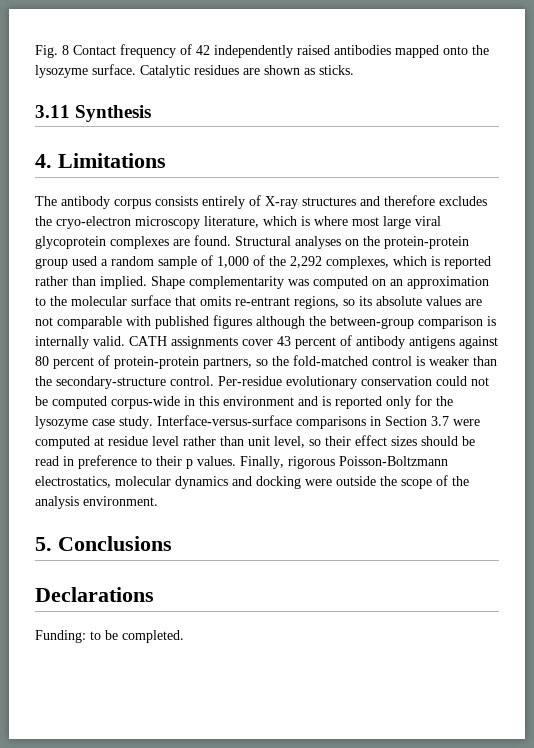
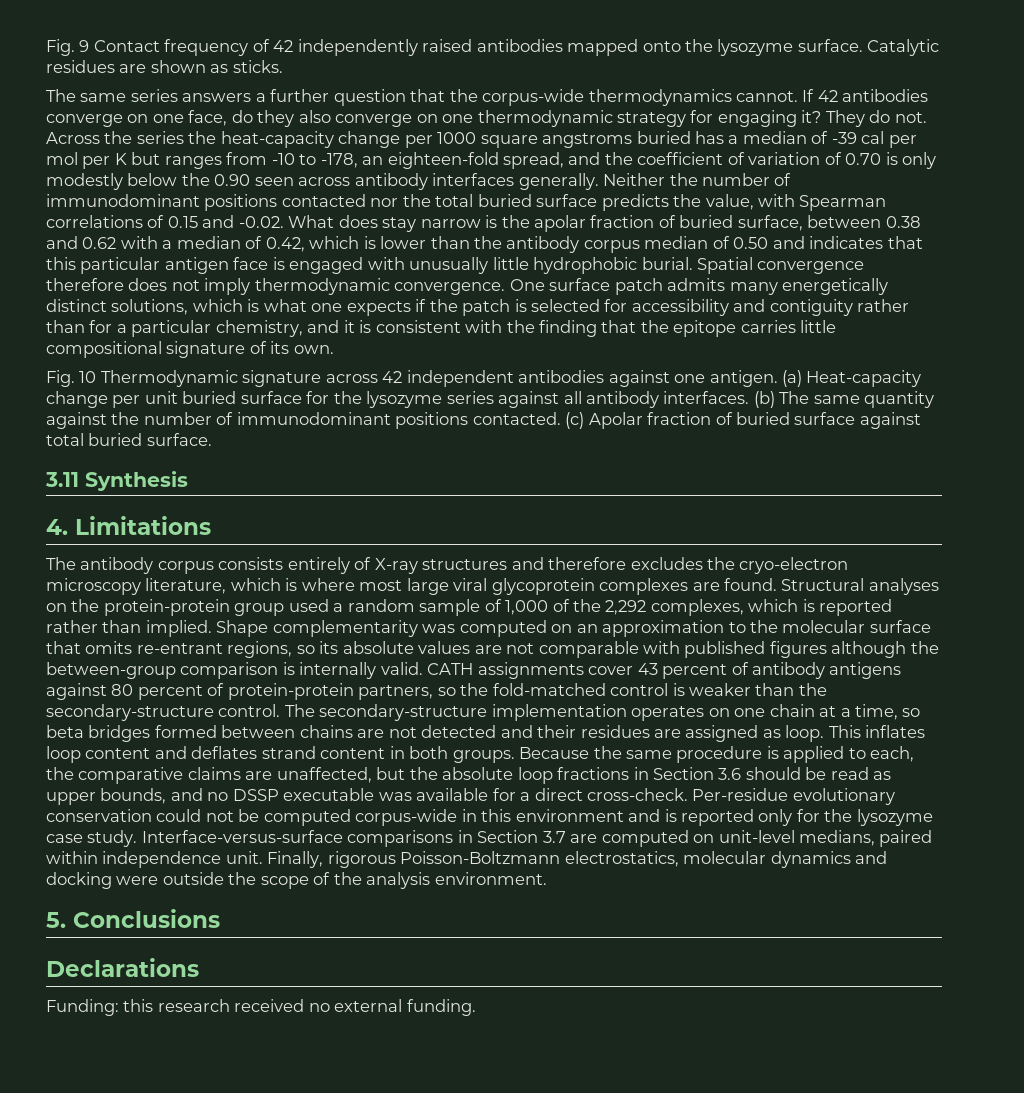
- Fig. 8 Contact frequency of 42 independently raised antibodies mapped onto the lysozyme surface.
+ Fig. 9 Contact frequency of 42 independently raised antibodies mapped onto the lysozyme surface.
+ The same series answers a further question that the corpus-wide thermodynamics cannot. If 42 antibodies converge on one face, do they also converge on one thermodynamic strategy for engaging it? They do not. Across the series the heat-capacity change per 1000 square angstroms buried has a median of -39 cal per mol per K but ranges from -10 to -178, an eighteen-fold spread, and the coefficient of variation of 0.70 is only modestly below the 0.90 seen across antibody interfaces generally. Neither the number of immunodominant positions contacted nor the total buried surface predicts the value, with Spearman correlations of 0.15 and -0.02. What does stay narrow is the apolar fraction of buried surface, between 0.38 and 0.62 with a median of 0.42, which is lower than the antibody corpus median of 0.50 and indicates that this particular antigen face is engaged with unusually little hydrophobic burial. Spatial convergence therefore does not imply thermodynamic convergence. One surface patch admits many energetically distinct solutions, which is what one expects if the patch is selected for accessibility and contiguity rather than for a particular chemistry, and it is consistent with the finding that the epitope carries little compositional signature of its own.
+ Fig. 10 Thermodynamic signature across 42 independent antibodies against one antigen. (a) Heat-capacity change per unit buried surface for the lysozyme series against all antibody interfaces. (b) The same quantity against the number of immunodominant positions contacted. (c) Apolar fraction of buried surface against total buried surface.
+ The secondary-structure implementation operates on one chain at a time, so beta bridges formed between chains are not detected and their residues are assigned as loop. This inflates loop content and deflates strand content in both groups. Because the same procedure is applied to each, the comparative claims are unaffected, but the absolute loop fractions in Section 3.6 should be read as upper bounds, and no DSSP executable was available for a direct cross-check.
- Interface-versus-surface comparisons in Section 3.7 were computed at residue level rather than unit level, so their effect sizes should be read in preference to their p values.
+ Interface-versus-surface comparisons in Section 3.7 are computed on unit-level medians, paired within independence unit.
- Funding: to be completed.
+ Funding: this research received no external funding.

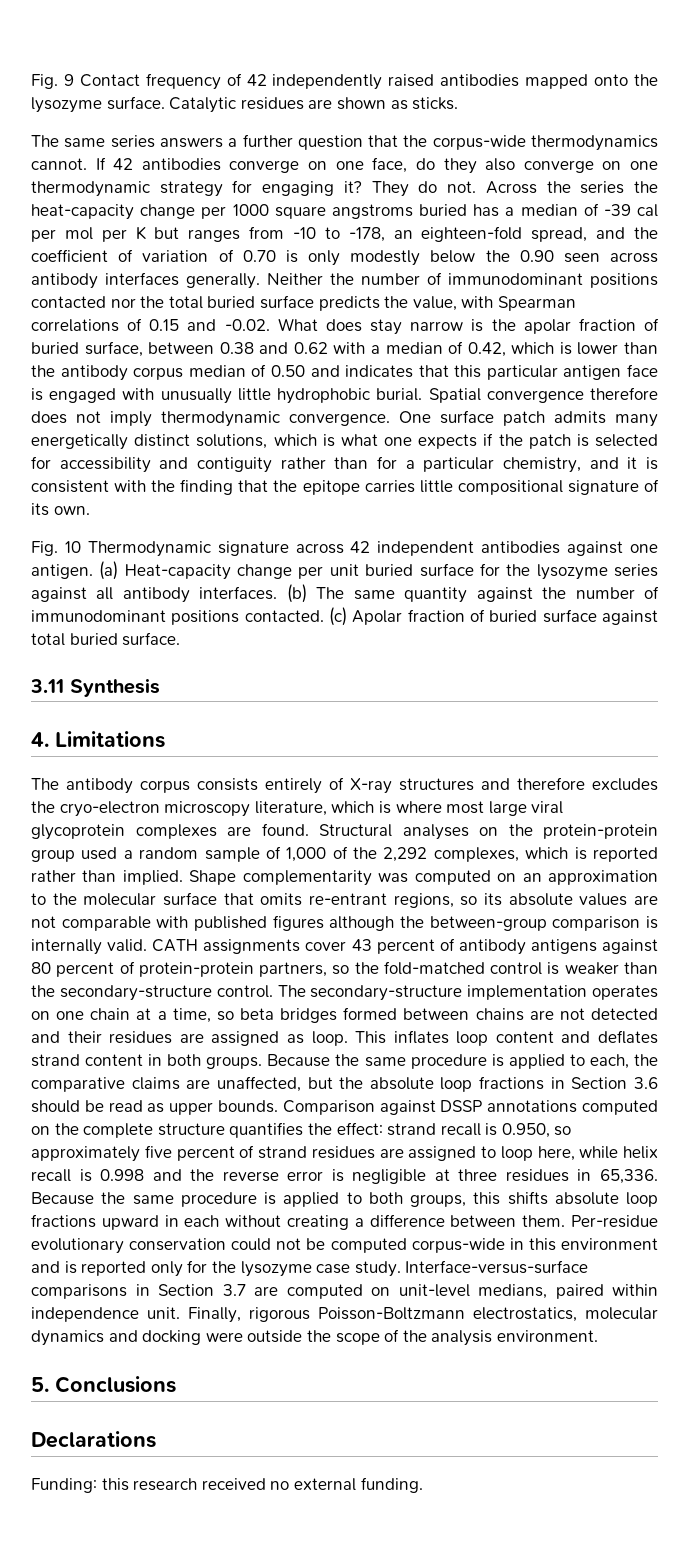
- Because the same procedure is applied to each, the comparative claims are unaffected, but the absolute loop fractions in Section 3.6 should be read as upper bounds, and no DSSP executable was available for a direct cross-check.
+ Because the same procedure is applied to each, the comparative claims are unaffected, but the absolute loop fractions in Section 3.6 should be read as upper bounds. Comparison against DSSP annotations computed on the complete structure quantifies the effect: strand recall is 0.950, so approximately five percent of strand residues are assigned to loop here, while helix recall is 0.998 and the reverse error is negligible at three residues in 65,336. Because the same procedure is applied to both groups, this shifts absolute loop fractions upward in each without creating a difference between them.

